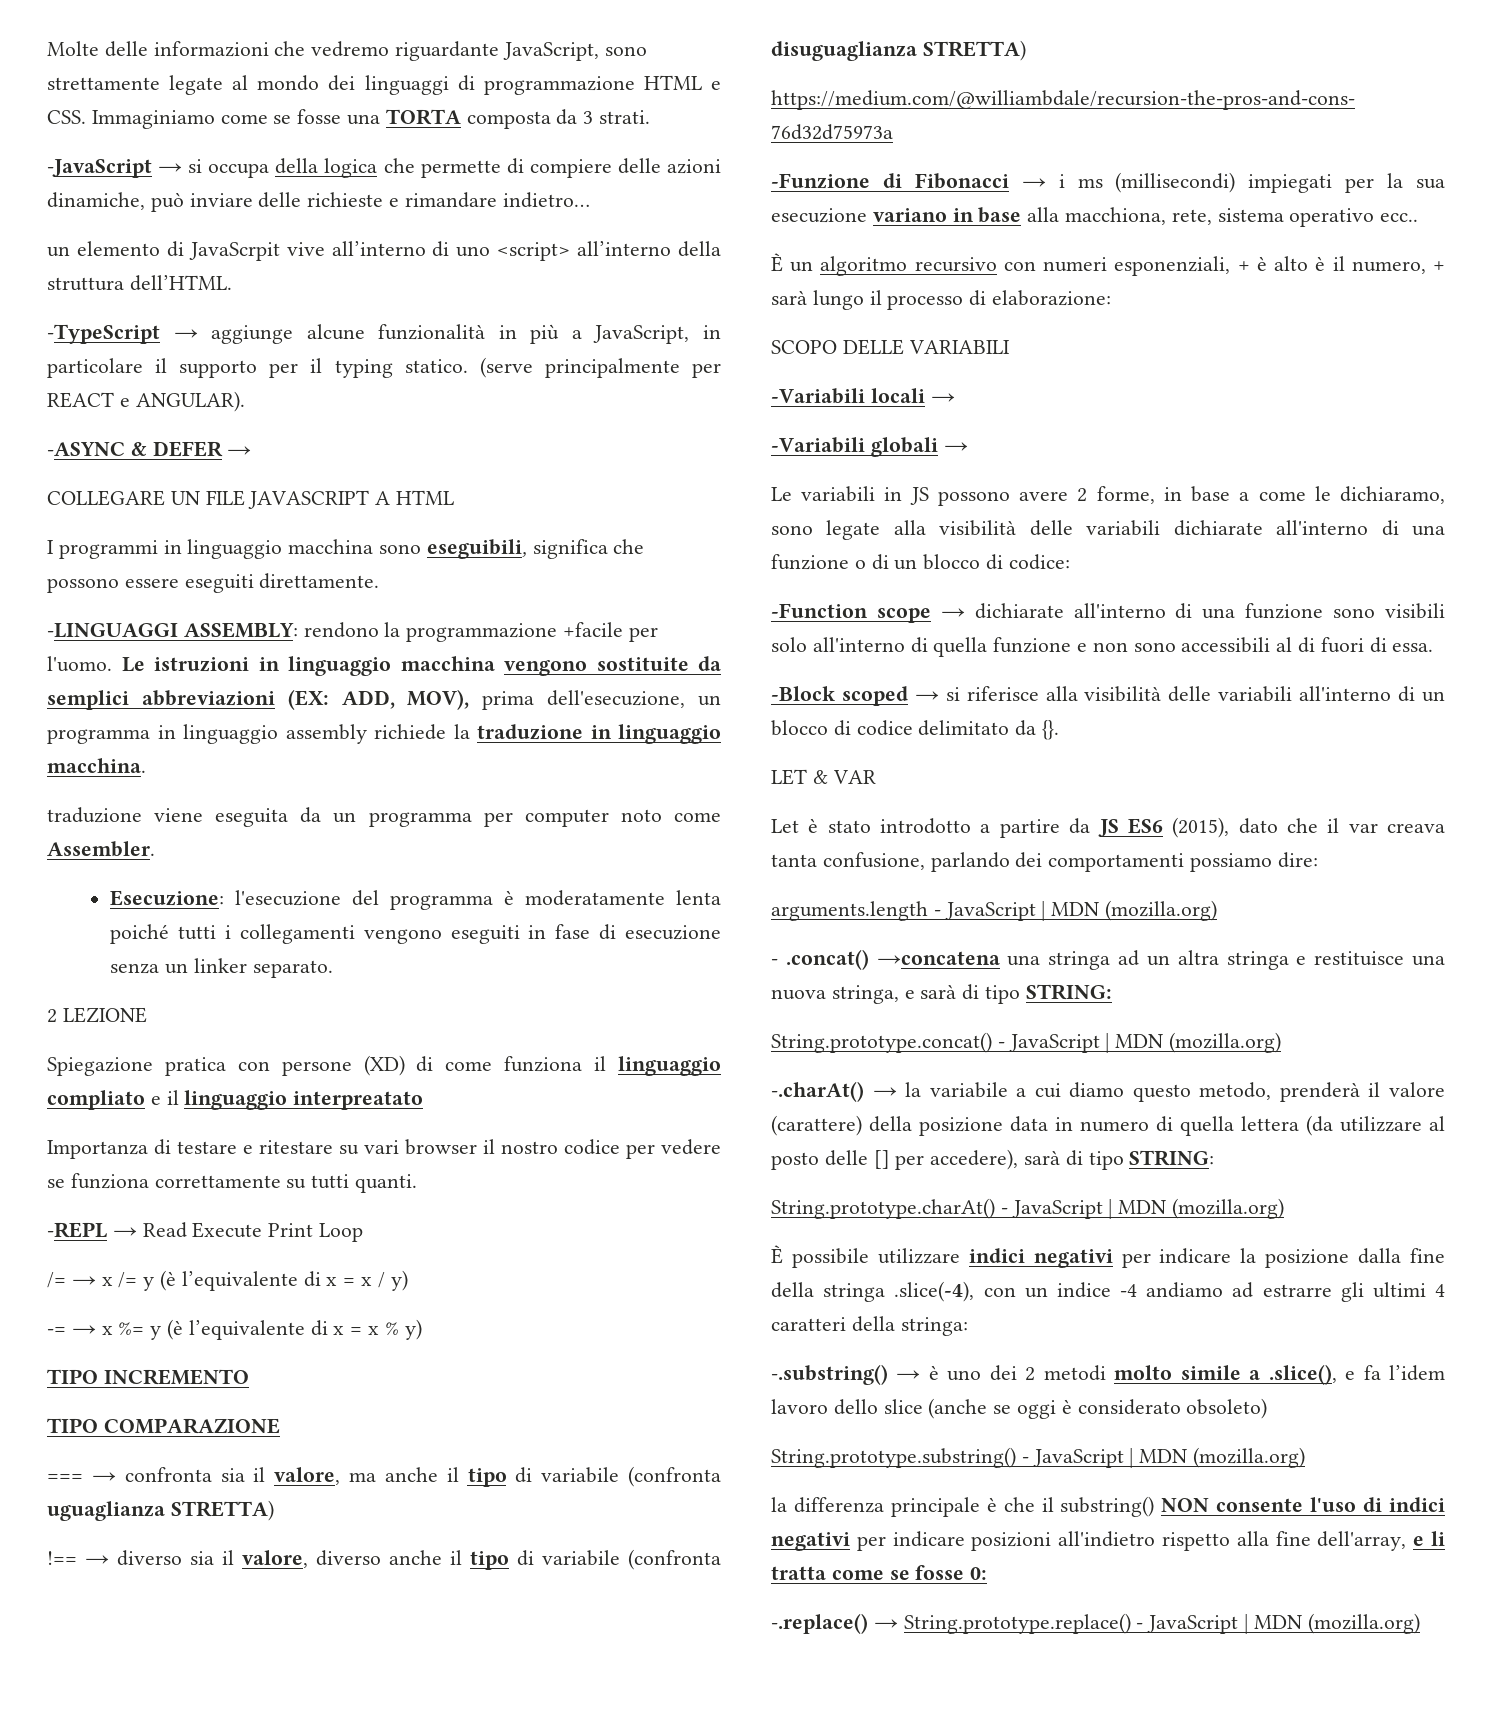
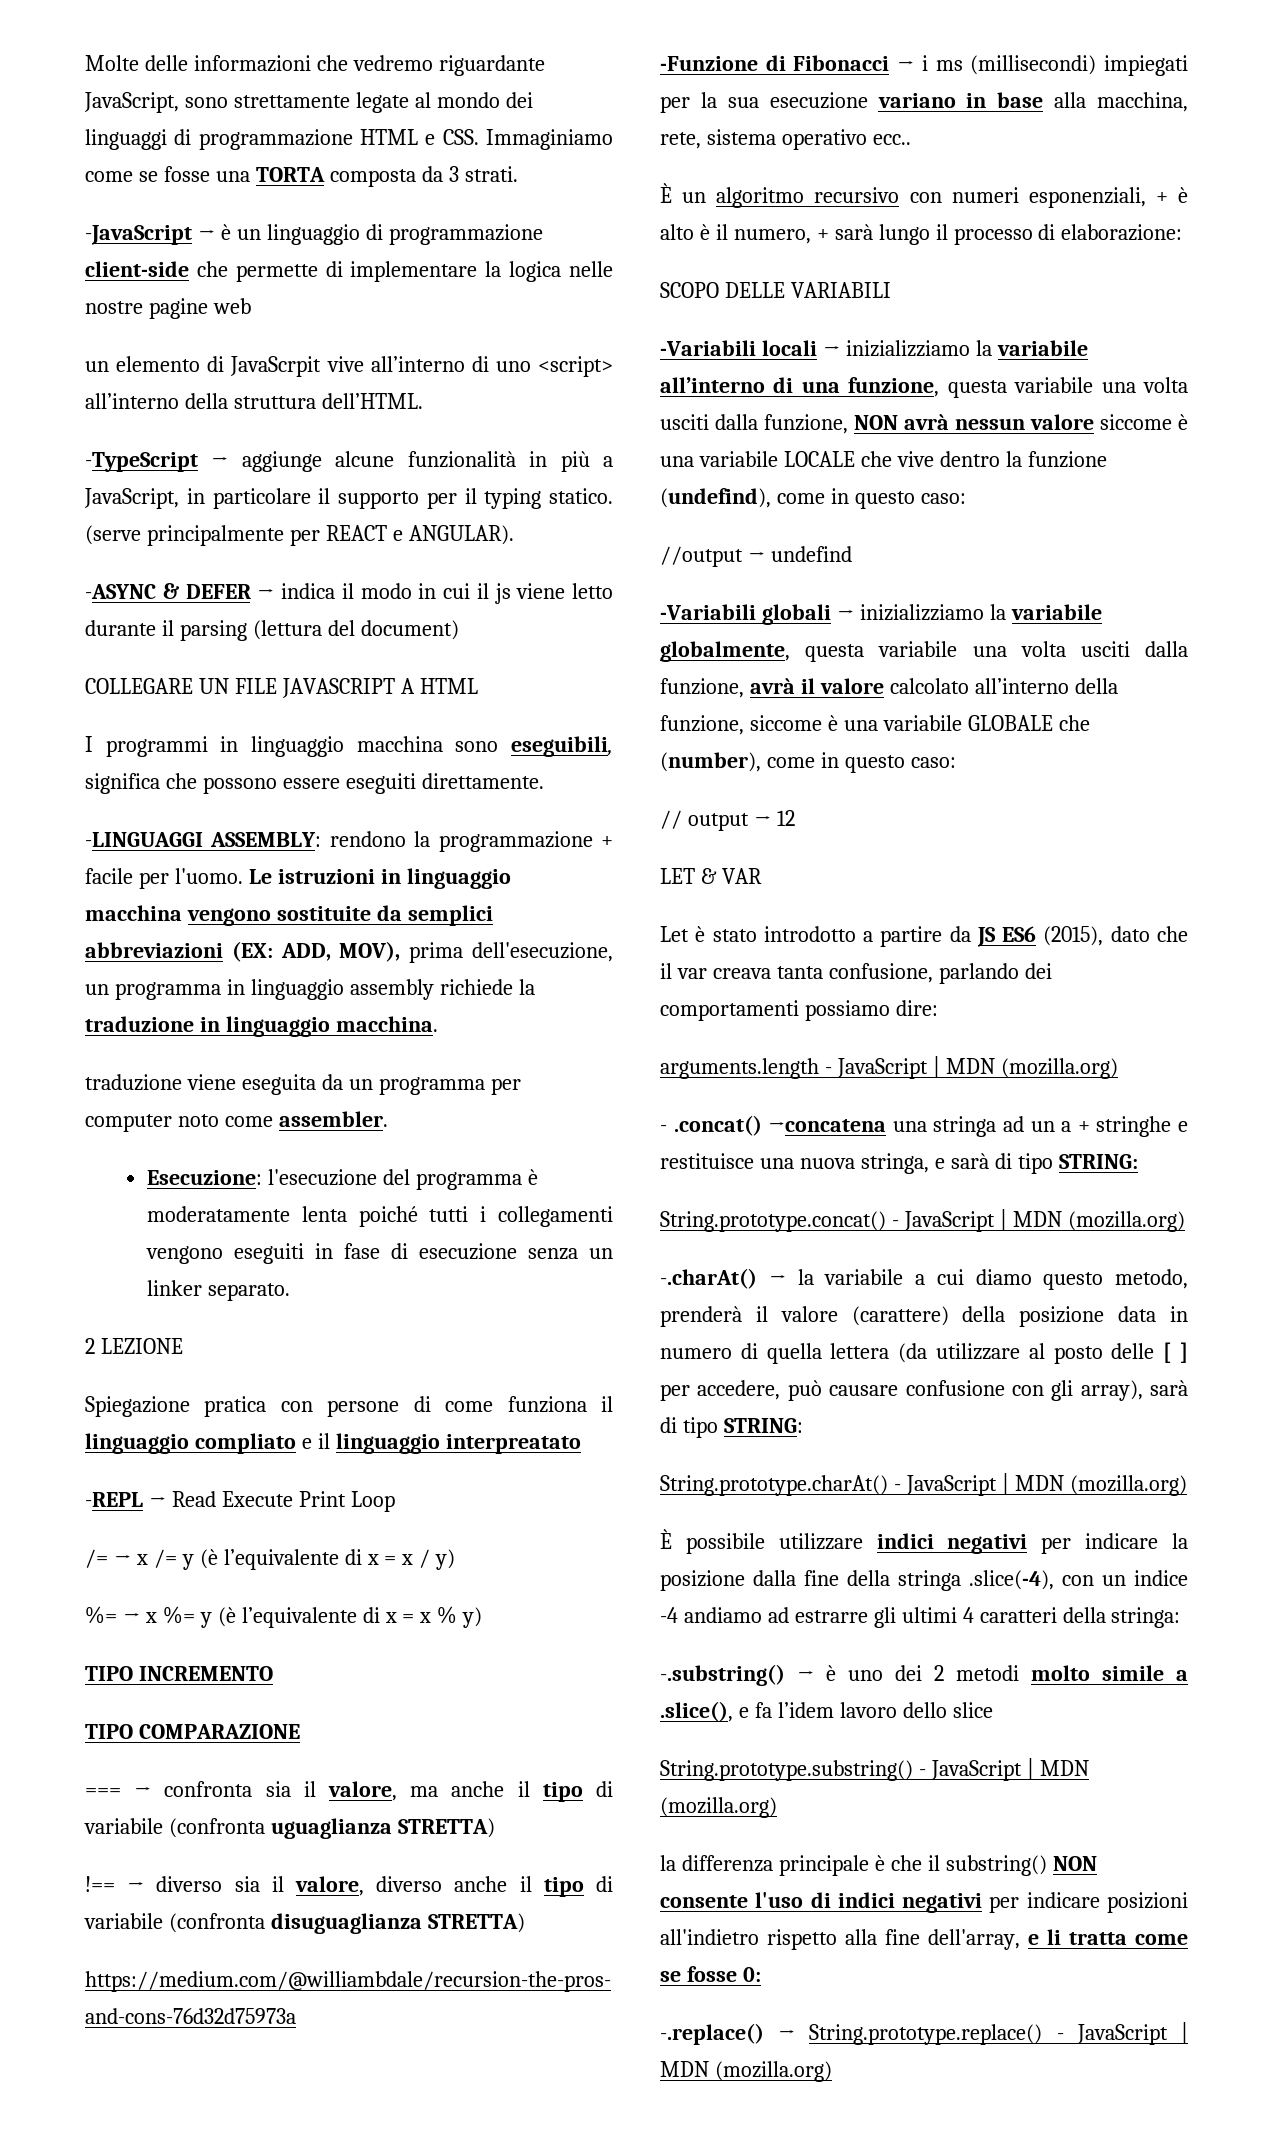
- -JavaScript → si occupa della logica che permette di compiere delle azioni dinamiche, può inviare delle richieste e rimandare indietro…
+ -JavaScript → è un linguaggio di programmazione client-side che permette di implementare la logica nelle nostre pagine web
- -ASYNC & DEFER →
+ -ASYNC & DEFER → indica il modo in cui il js viene letto durante il parsing (lettura del document)
- -LINGUAGGI ASSEMBLY: rendono la programmazione +facile per l'uomo.
+ -LINGUAGGI ASSEMBLY: rendono la programmazione + facile per l'uomo.
- traduzione viene eseguita da un programma per computer noto come Assembler.
+ traduzione viene eseguita da un programma per computer noto come assembler.
- Spiegazione pratica con persone (XD) di come funziona il linguaggio compliato e il linguaggio interpreatato
+ Spiegazione pratica con persone di come funziona il linguaggio compliato e il linguaggio interpreatato
- Importanza di testare e ritestare su vari browser il nostro codice per vedere se funziona correttamente su tutti quanti.
- -= → x %= y (è l’equivalente di x = x % y)
+ %= → x %= y (è l’equivalente di x = x % y)
- -Funzione di Fibonacci → i ms (millisecondi) impiegati per la sua esecuzione variano in base alla macchiona, rete, sistema operativo ecc..
+ -Funzione di Fibonacci → i ms (millisecondi) impiegati per la sua esecuzione variano in base alla macchina, rete, sistema operativo ecc..
- -Variabili locali →
- -Variabili globali →
- Le variabili in JS possono avere 2 forme, in base a come le dichiaramo, sono legate alla visibilità delle variabili dichiarate all'interno di una funzione o di un blocco di codice:
- -Function scope → dichiarate all'interno di una funzione sono visibili solo all'interno di quella funzione e non sono accessibili al di fuori di essa.
- -Block scoped → si riferisce alla visibilità delle variabili all'interno di un blocco di codice delimitato da {}.
+ -Variabili locali → inizializziamo la variabile all’interno di una funzione, questa variabile una volta usciti dalla funzione, NON avrà nessun valore siccome è una variabile LOCALE che vive dentro la funzione (undefind), come in questo caso:
+ //output → undefind
+ -Variabili globali → inizializziamo la variabile globalmente, questa variabile una volta usciti dalla funzione, avrà il valore calcolato all’interno della funzione, siccome è una variabile GLOBALE che (number), come in questo caso:
+ // output → 12
- - .concat() →concatena una stringa ad un altra stringa e restituisce una nuova stringa, e sarà di tipo STRING:
+ - .concat() →concatena una stringa ad un a + stringhe e restituisce una nuova stringa, e sarà di tipo STRING:
- -.charAt() → la variabile a cui diamo questo metodo, prenderà il valore (carattere) della posizione data in numero di quella lettera (da utilizzare al posto delle [] per accedere), sarà di tipo STRING:
+ -.charAt() → la variabile a cui diamo questo metodo, prenderà il valore (carattere) della posizione data in numero di quella lettera (da utilizzare al posto delle [ ] per accedere, può causare confusione con gli array), sarà di tipo STRING:
- -.substring() → è uno dei 2 metodi molto simile a .slice(), e fa l’idem lavoro dello slice (anche se oggi è considerato obsoleto)
+ -.substring() → è uno dei 2 metodi molto simile a .slice(), e fa l’idem lavoro dello slice

